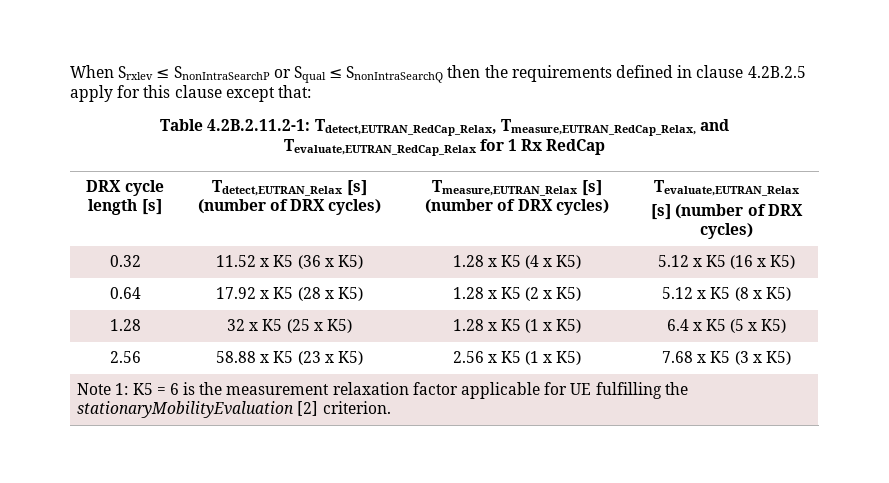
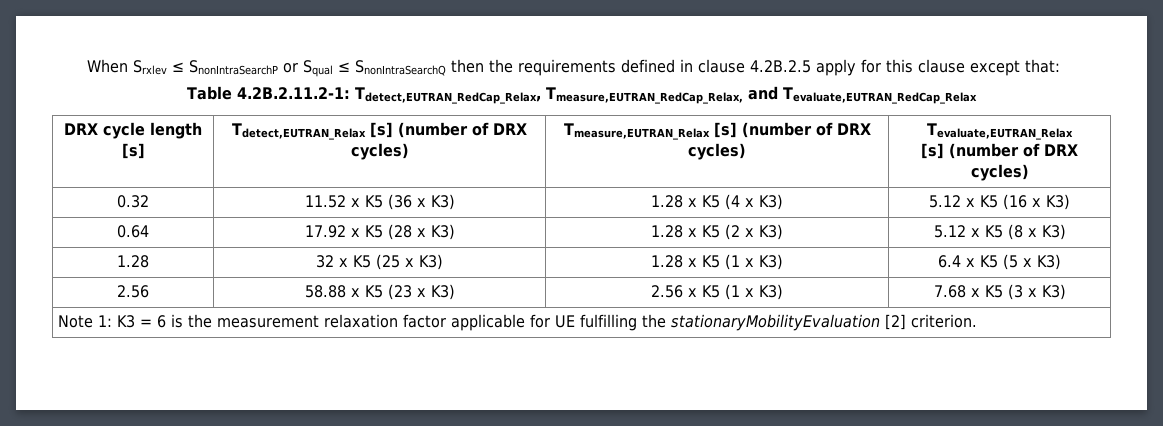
- Table 4.2B.2.11.2-1: Tdetect,EUTRAN_RedCap_Relax, Tmeasure,EUTRAN_RedCap_Relax, and Tevaluate,EUTRAN_RedCap_Relax for 1 Rx RedCap
+ Table 4.2B.2.11.2-1: Tdetect,EUTRAN_RedCap_Relax, Tmeasure,EUTRAN_RedCap_Relax, and Tevaluate,EUTRAN_RedCap_Relax
- 0.32 | 11.52 x K5 (36 x K5) | 1.28 x K5 (4 x K5) | 5.12 x K5 (16 x K5)
+ 0.32 | 11.52 x K5 (36 x K3) | 1.28 x K5 (4 x K3) | 5.12 x K5 (16 x K3)
- 0.64 | 17.92 x K5 (28 x K5) | 1.28 x K5 (2 x K5) | 5.12 x K5 (8 x K5)
+ 0.64 | 17.92 x K5 (28 x K3) | 1.28 x K5 (2 x K3) | 5.12 x K5 (8 x K3)
- 1.28 | 32 x K5 (25 x K5) | 1.28 x K5 (1 x K5) | 6.4 x K5 (5 x K5)
+ 1.28 | 32 x K5 (25 x K3) | 1.28 x K5 (1 x K3) | 6.4 x K5 (5 x K3)
- 2.56 | 58.88 x K5 (23 x K5) | 2.56 x K5 (1 x K5) | 7.68 x K5 (3 x K5)
+ 2.56 | 58.88 x K5 (23 x K3) | 2.56 x K5 (1 x K3) | 7.68 x K5 (3 x K3)
- Note 1: K5 = 6 is the measurement relaxation factor applicable for UE fulfilling the stationaryMobilityEvaluation [2] criterion.
+ Note 1: K3 = 6 is the measurement relaxation factor applicable for UE fulfilling the stationaryMobilityEvaluation [2] criterion.

